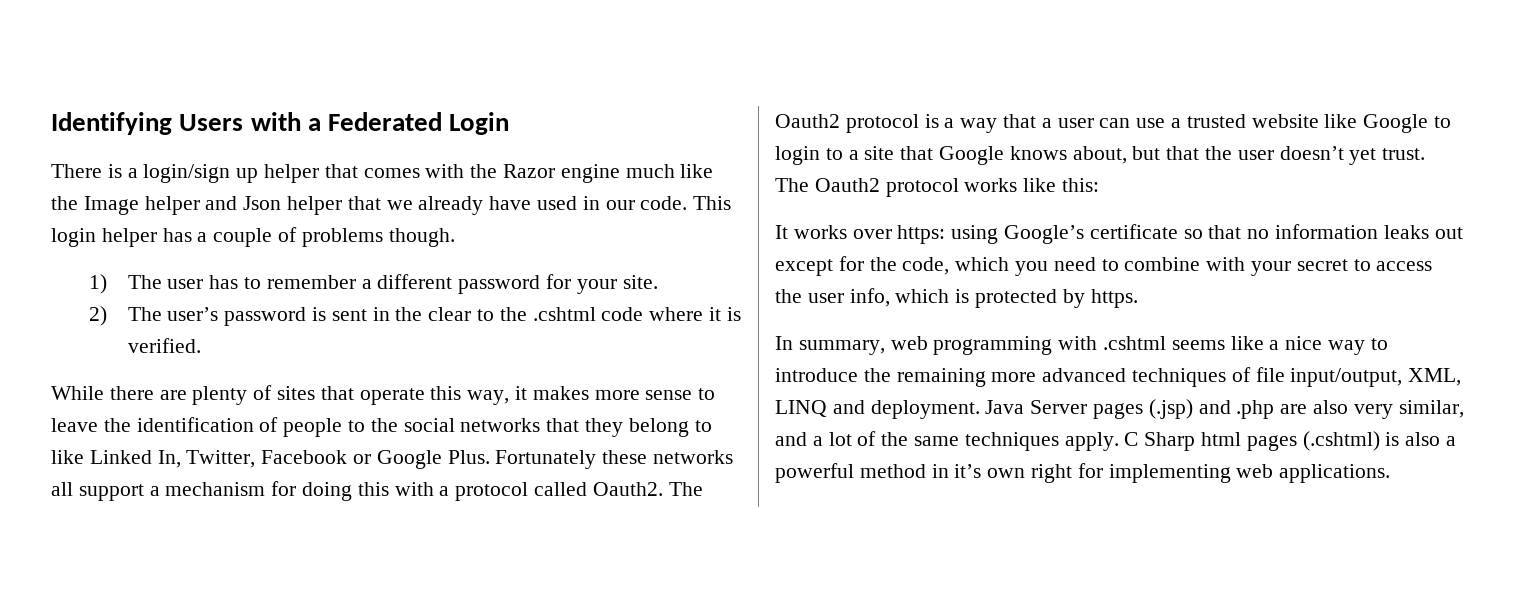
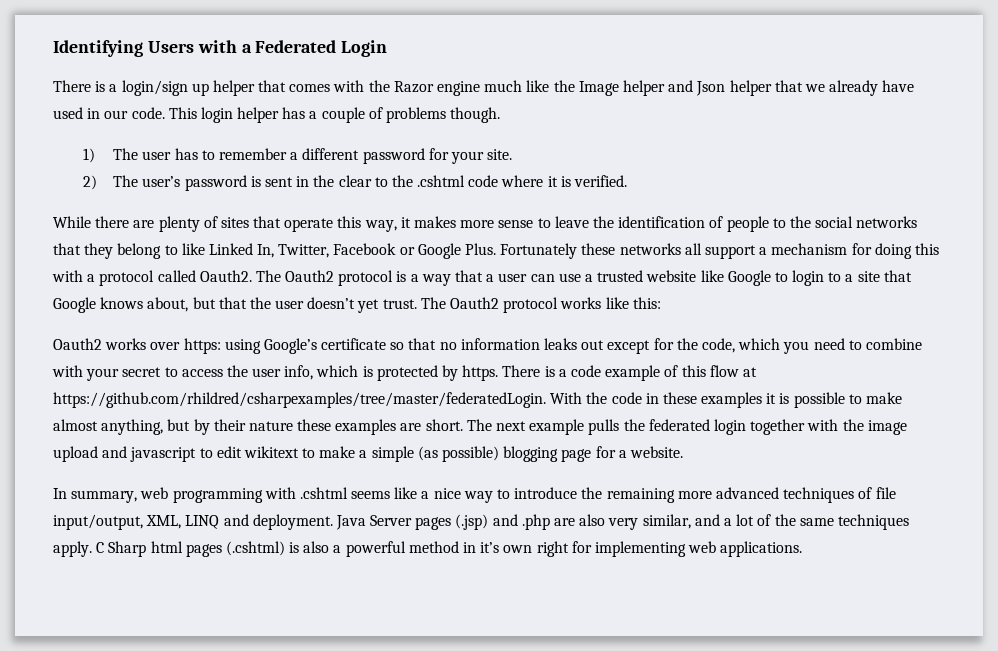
- It works over https: using Google’s certificate so that no information leaks out except for the code, which you need to combine with your secret to access the user info, which is protected by https.
+ Oauth2 works over https: using Google’s certificate so that no information leaks out except for the code, which you need to combine with your secret to access the user info, which is protected by https. There is a code example of this flow at https://github.com/rhildred/csharpexamples/tree/master/federatedLogin. With the code in these examples it is possible to make almost anything, but by their nature these examples are short. The next example pulls the federated login together with the image upload and javascript to edit wikitext to make a simple (as possible) blogging page for a website.

